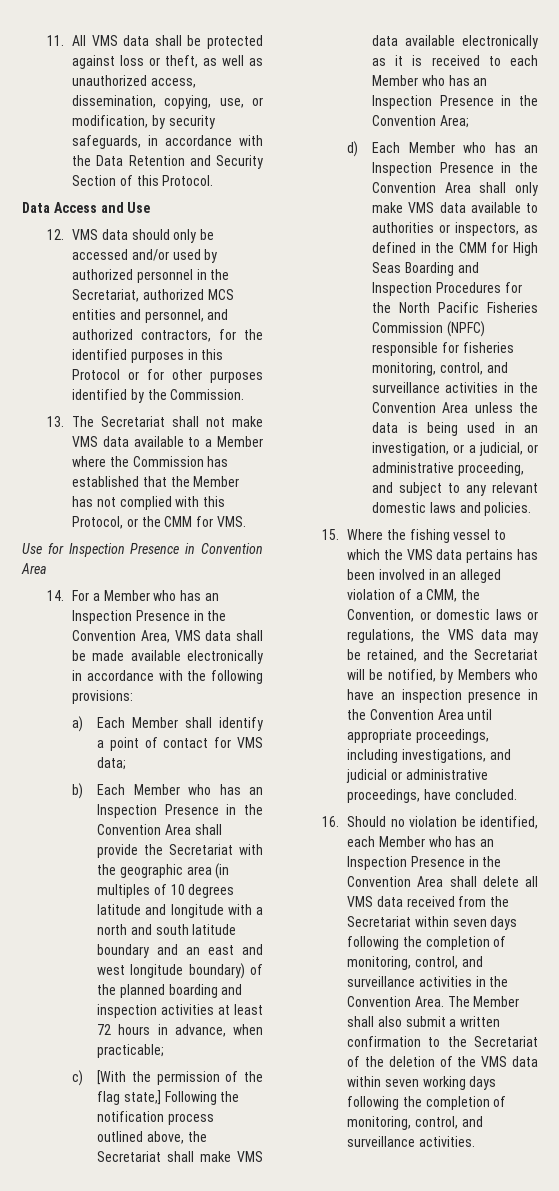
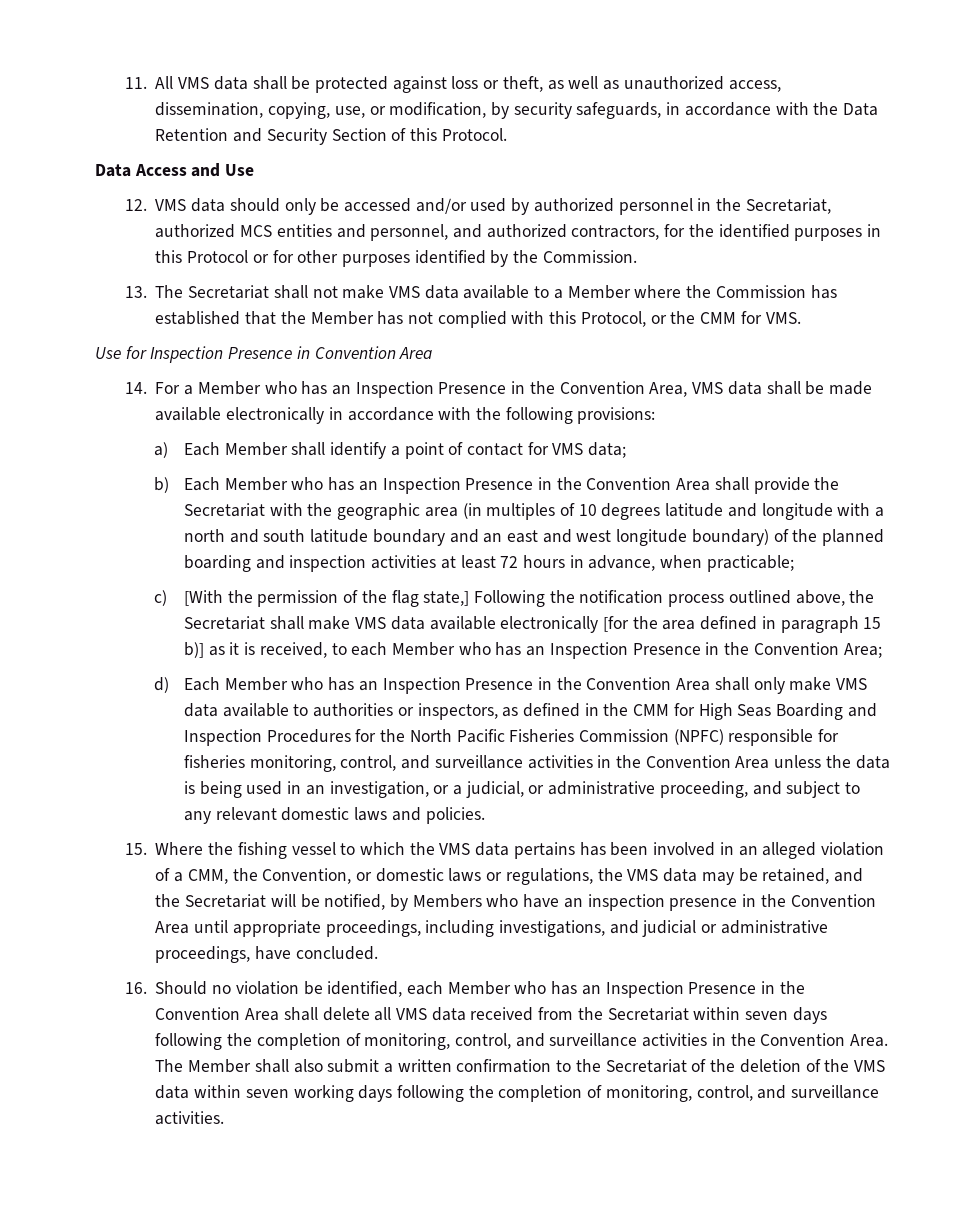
- c) [With the permission of the flag state,] Following the notification process outlined above, the Secretariat shall make VMS data available electronically as it is received to each Member who has an Inspection Presence in the Convention Area;
+ c) [With the permission of the flag state,] Following the notification process outlined above, the Secretariat shall make VMS data available electronically [for the area defined in paragraph 15 b)] as it is received, to each Member who has an Inspection Presence in the Convention Area;

